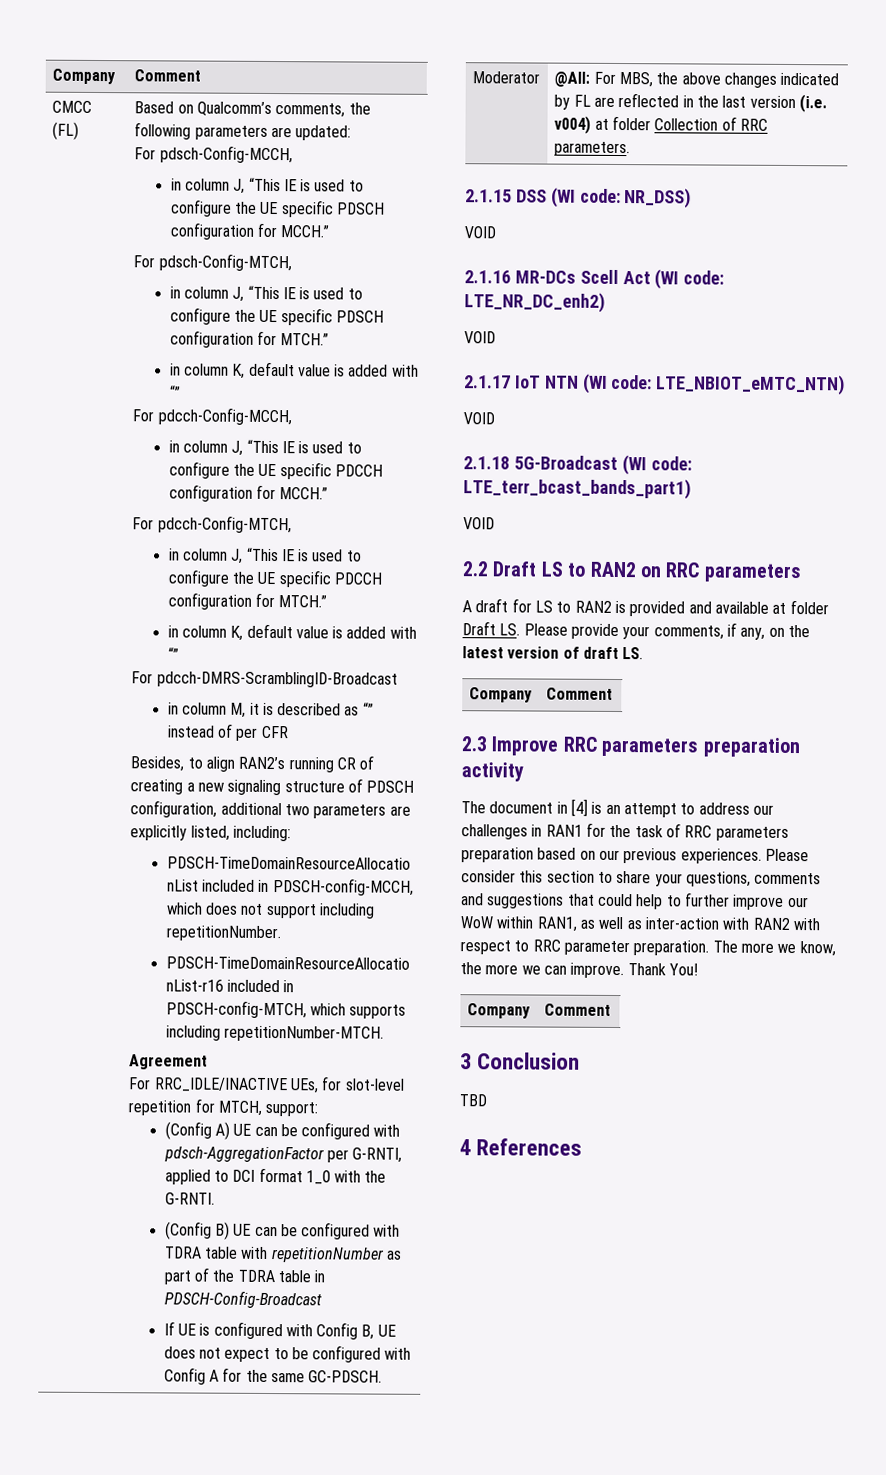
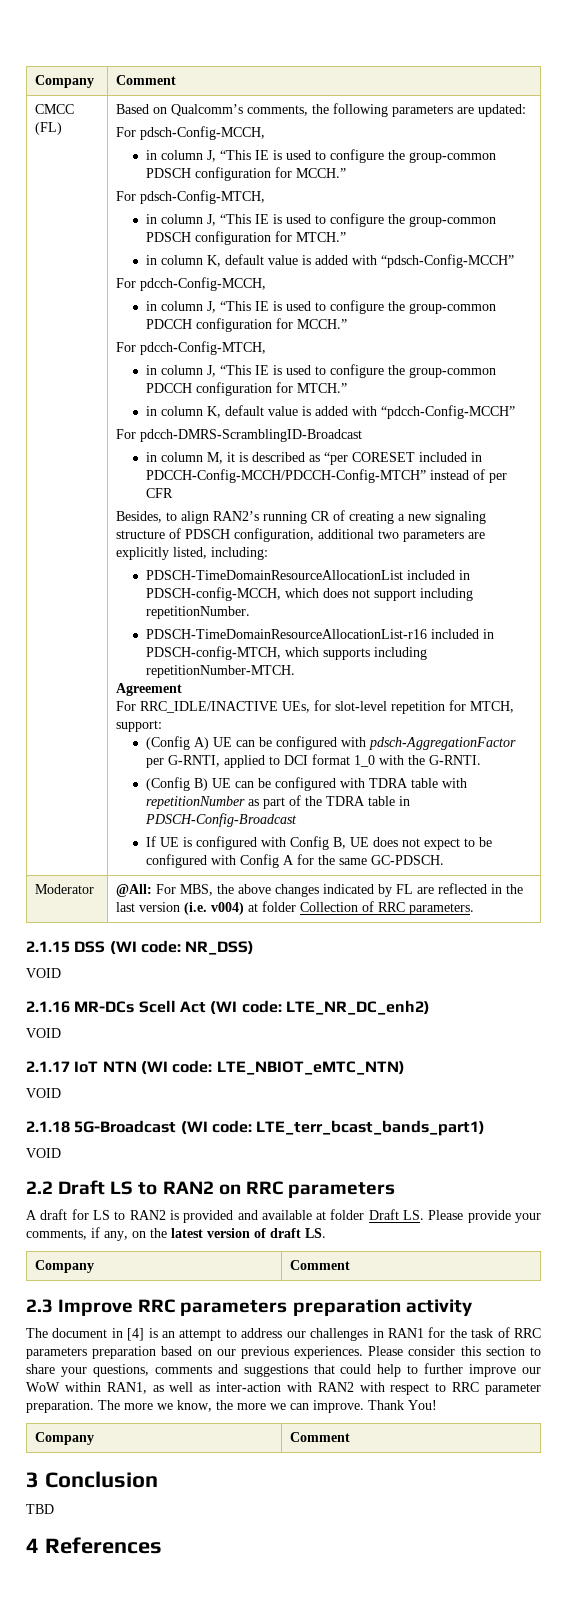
- in column J, “This IE is used to configure the UE specific PDSCH configuration for MCCH.”
+ in column J, “This IE is used to configure the group-common PDSCH configuration for MCCH.”
- in column J, “This IE is used to configure the UE specific PDSCH configuration for MTCH.”
- in column K, default value is added with “”
+ in column J, “This IE is used to configure the group-common PDSCH configuration for MTCH.”
+ in column K, default value is added with “pdsch-Config-MCCH”
- in column J, “This IE is used to configure the UE specific PDCCH configuration for MCCH.”
+ in column J, “This IE is used to configure the group-common PDCCH configuration for MCCH.”
- in column J, “This IE is used to configure the UE specific PDCCH configuration for MTCH.”
- in column K, default value is added with “”
+ in column J, “This IE is used to configure the group-common PDCCH configuration for MTCH.”
+ in column K, default value is added with “pdcch-Config-MCCH”
- in column M, it is described as “” instead of per CFR
+ in column M, it is described as “per CORESET included in PDCCH-Config-MCCH/PDCCH-Config-MTCH” instead of per CFR

